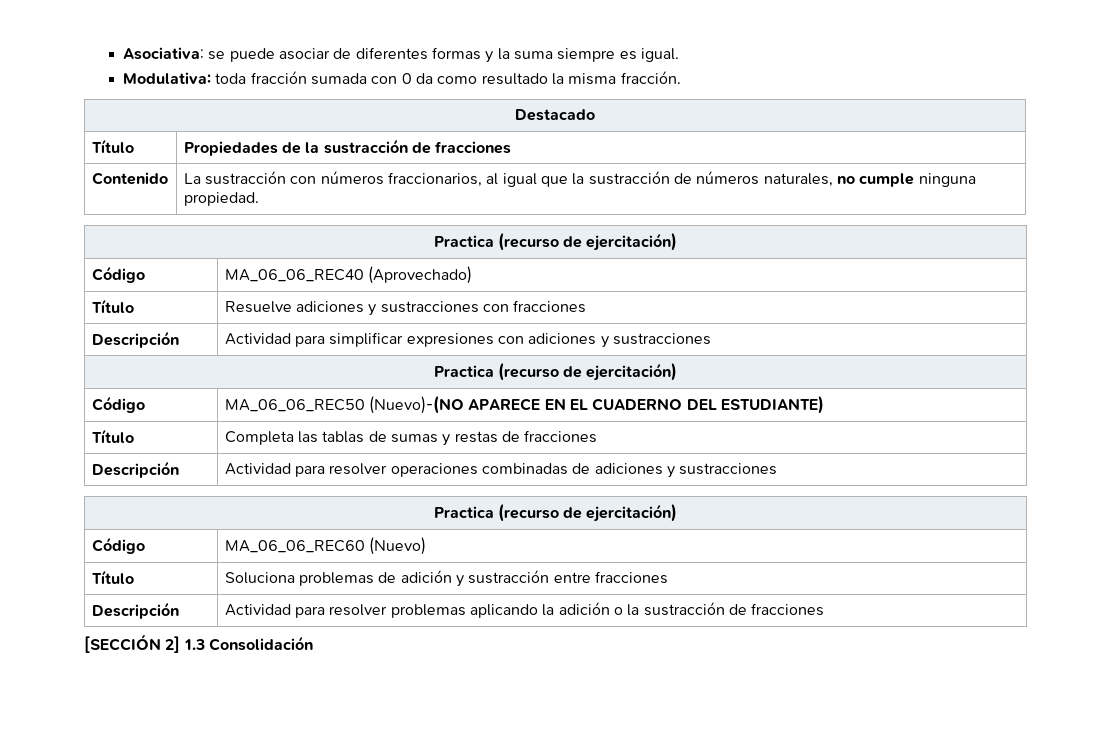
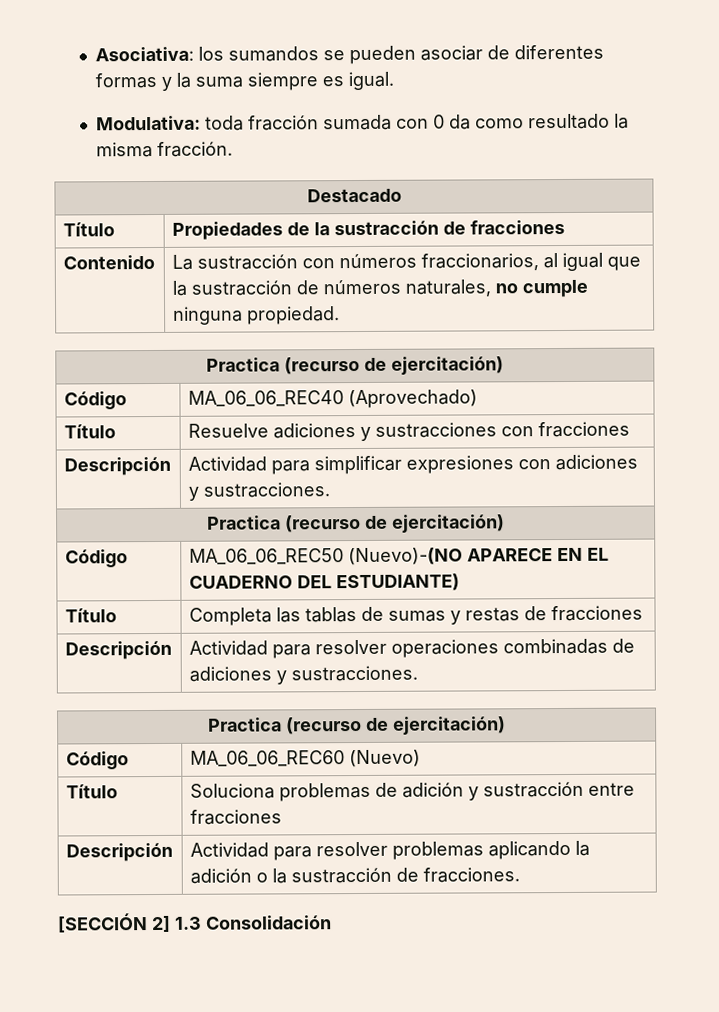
- Asociativa: se puede asociar de diferentes formas y la suma siempre es igual.
+ Asociativa: los sumandos se pueden asociar de diferentes formas y la suma siempre es igual.
- Descripción | Actividad para simplificar expresiones con adiciones y sustracciones
+ Descripción | Actividad para simplificar expresiones con adiciones y sustracciones.
- Descripción | Actividad para resolver operaciones combinadas de adiciones y sustracciones
+ Descripción | Actividad para resolver operaciones combinadas de adiciones y sustracciones.
- Descripción | Actividad para resolver problemas aplicando la adición o la sustracción de fracciones
+ Descripción | Actividad para resolver problemas aplicando la adición o la sustracción de fracciones.

